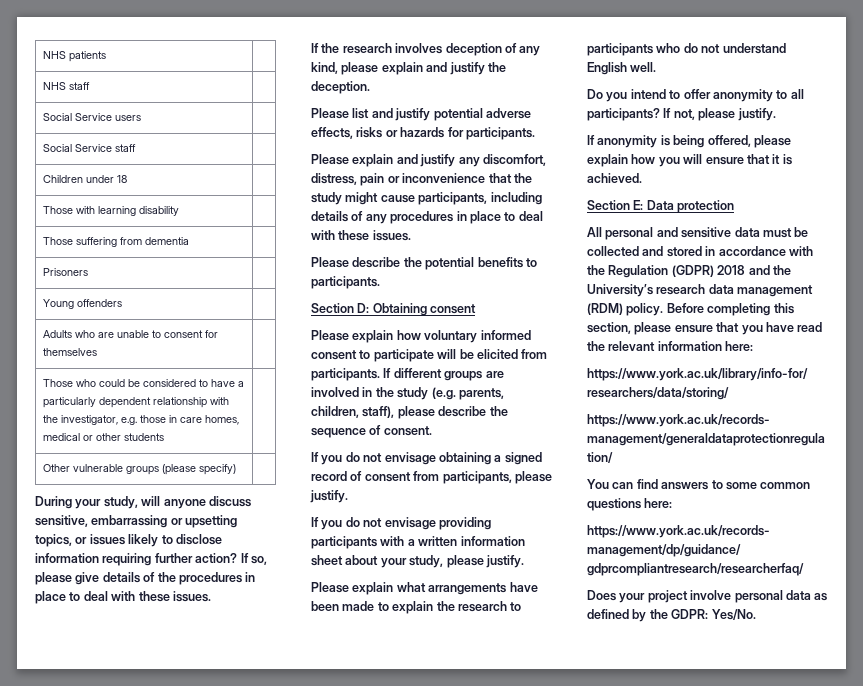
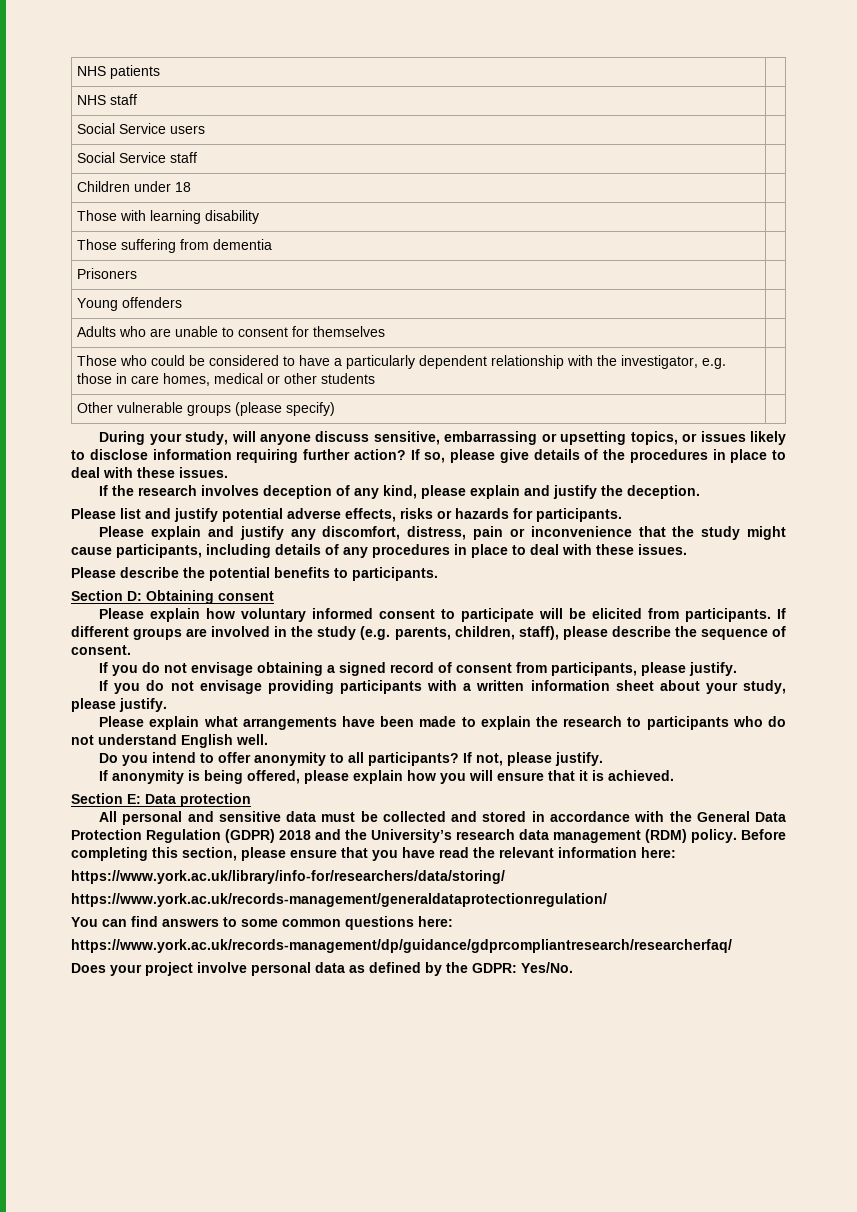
- All personal and sensitive data must be collected and stored in accordance with the Regulation (GDPR) 2018 and the University’s research data management (RDM) policy.
+ All personal and sensitive data must be collected and stored in accordance with the General Data Protection Regulation (GDPR) 2018 and the University’s research data management (RDM) policy.

